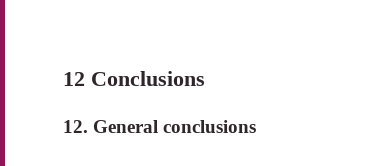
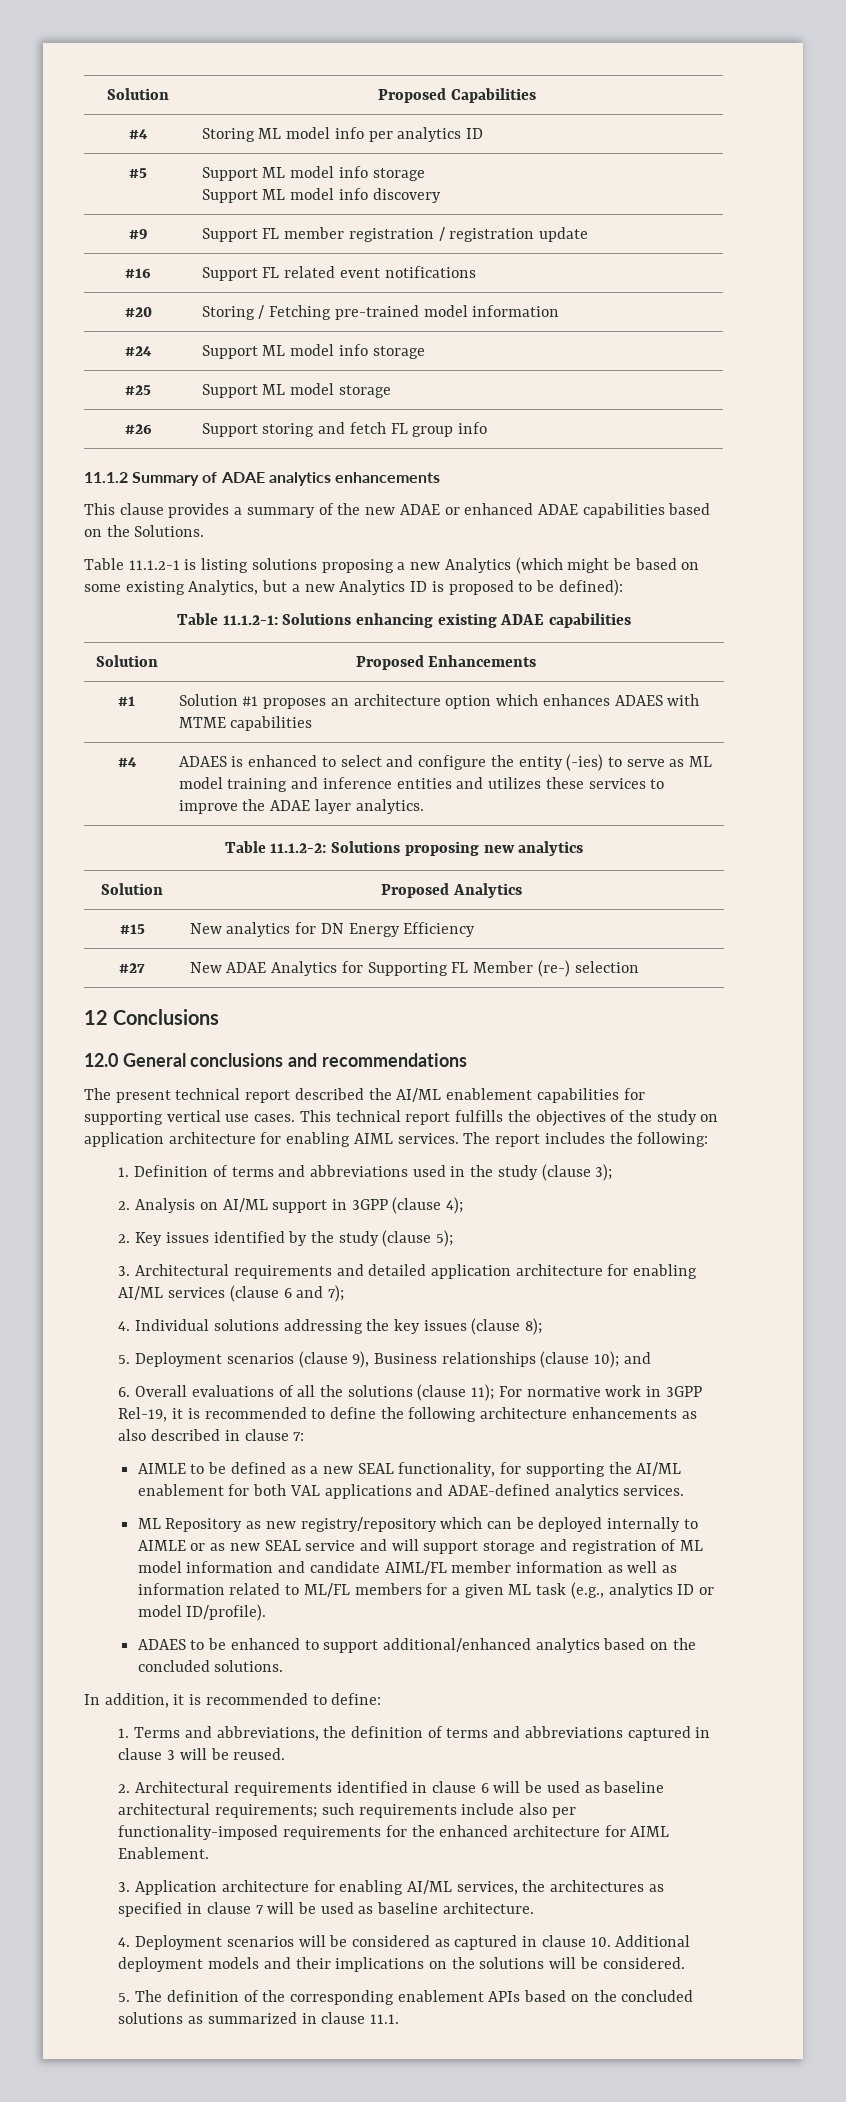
+ Solution | Proposed Capabilities
+ #4 | Storing ML model info per analytics ID
+ #5 | Support ML model info storage
+ Support ML model info discovery
+ #9 | Support FL member registration / registration update
+ #16 | Support FL related event notifications
+ #20 | Storing / Fetching pre-trained model information
+ #24 | Support ML model info storage
+ #25 | Support ML model storage
+ #26 | Support storing and fetch FL group info
+ 11.1.2 Summary of ADAE analytics enhancements
+ This clause provides a summary of the new ADAE or enhanced ADAE capabilities based on the Solutions.
+ Table 11.1.2-1 is listing solutions proposing a new Analytics (which might be based on some existing Analytics, but a new Analytics ID is proposed to be defined):
+ Table 11.1.2-1: Solutions enhancing existing ADAE capabilities
+ Solution | Proposed Enhancements
+ #1 | Solution #1 proposes an architecture option which enhances ADAES with MTME capabilities
+ #4 | ADAES is enhanced to select and configure the entity (-ies) to serve as ML model training and inference entities and utilizes these services to improve the ADAE layer analytics.
+ Table 11.1.2-2: Solutions proposing new analytics
+ Solution | Proposed Analytics
+ #15 | New analytics for DN Energy Efficiency
+ #27 | New ADAE Analytics for Supporting FL Member (re-) selection
- 12. General conclusions
+ 12.0 General conclusions and recommendations
+ The present technical report described the AI/ML enablement capabilities for supporting vertical use cases. This technical report fulfills the objectives of the study on application architecture for enabling AIML services. The report includes the following:
+ 1. Definition of terms and abbreviations used in the study (clause 3);
+ 2. Analysis on AI/ML support in 3GPP (clause 4);
+ 2. Key issues identified by the study (clause 5);
+ 3. Architectural requirements and detailed application architecture for enabling AI/ML services (clause 6 and 7);
+ 4. Individual solutions addressing the key issues (clause 8);
+ 5. Deployment scenarios (clause 9), Business relationships (clause 10); and
+ 6. Overall evaluations of all the solutions (clause 11); For normative work in 3GPP Rel-19, it is recommended to define the following architecture enhancements as also described in clause 7:
+ AIMLE to be defined as a new SEAL functionality, for supporting the AI/ML enablement for both VAL applications and ADAE-defined analytics services.
+ ML Repository as new registry/repository which can be deployed internally to AIMLE or as new SEAL service and will support storage and registration of ML model information and candidate AIML/FL member information as well as information related to ML/FL members for a given ML task (e.g., analytics ID or model ID/profile).
+ ADAES to be enhanced to support additional/enhanced analytics based on the concluded solutions.
+ In addition, it is recommended to define:
+ 1. Terms and abbreviations, the definition of terms and abbreviations captured in clause 3 will be reused.
+ 2. Architectural requirements identified in clause 6 will be used as baseline architectural requirements; such requirements include also per functionality-imposed requirements for the enhanced architecture for AIML Enablement.
+ 3. Application architecture for enabling AI/ML services, the architectures as specified in clause 7 will be used as baseline architecture.
+ 4. Deployment scenarios will be considered as captured in clause 10. Additional deployment models and their implications on the solutions will be considered.
+ 5. The definition of the corresponding enablement APIs based on the concluded solutions as summarized in clause 11.1.

